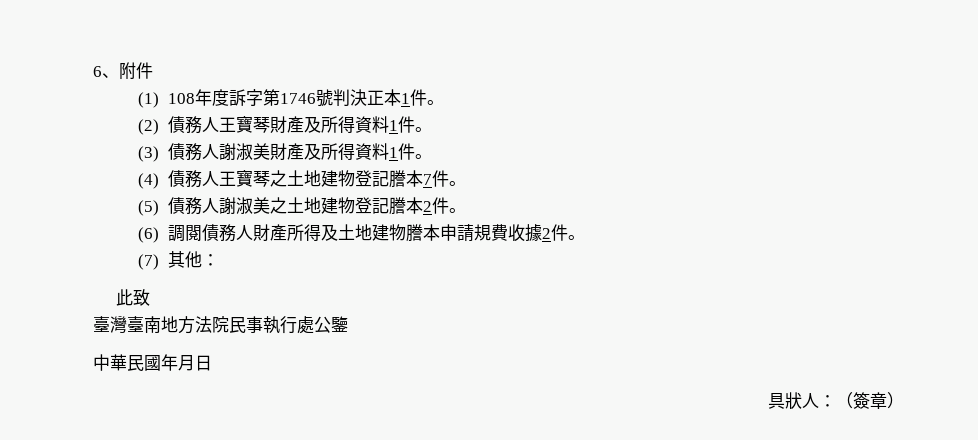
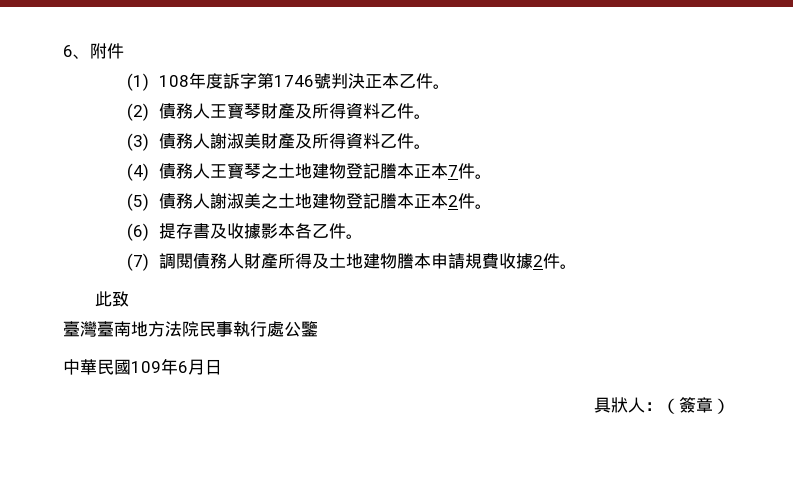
- (1) 108年度訴字第1746號判決正本1件。
+ (1) 108年度訴字第1746號判決正本乙件。
- (2)債務人王寶琴財產及所得資料1件。
+ (2)債務人王寶琴財產及所得資料乙件。
- (3)債務人謝淑美財產及所得資料1件。
+ (3)債務人謝淑美財產及所得資料乙件。
- (4)債務人王寶琴之土地建物登記謄本7件。
+ (4)債務人王寶琴之土地建物登記謄本正本7件。
- (5)債務人謝淑美之土地建物登記謄本2件。
+ (5)債務人謝淑美之土地建物登記謄本正本2件。
- (6)調閱債務人財產所得及土地建物謄本申請規費收據2件。
+ (6)提存書及收據影本各乙件。
+ (7)調閱債務人財產所得及土地建物謄本申請規費收據2件。
- (7)其他：
- 中華民國年月日
+ 中華民國109年6月日

